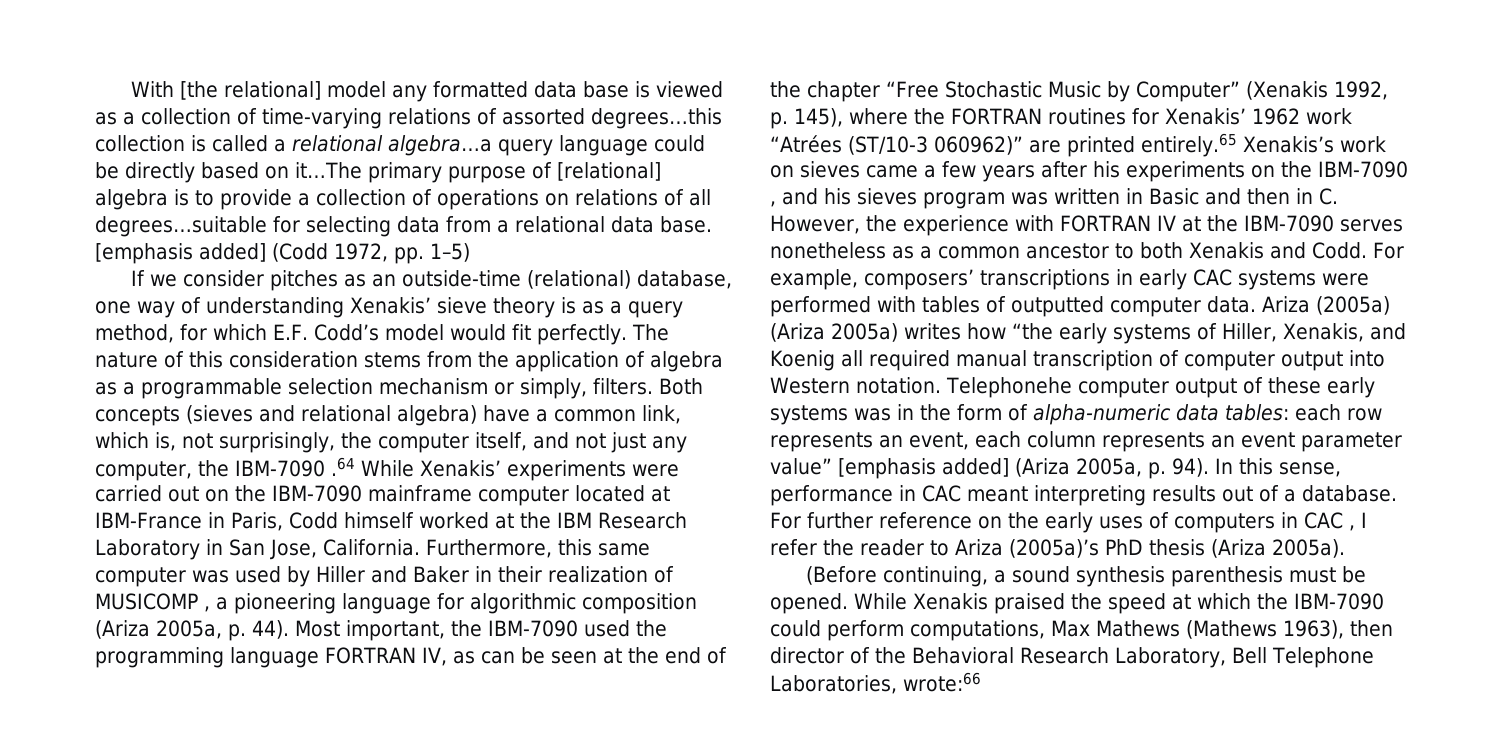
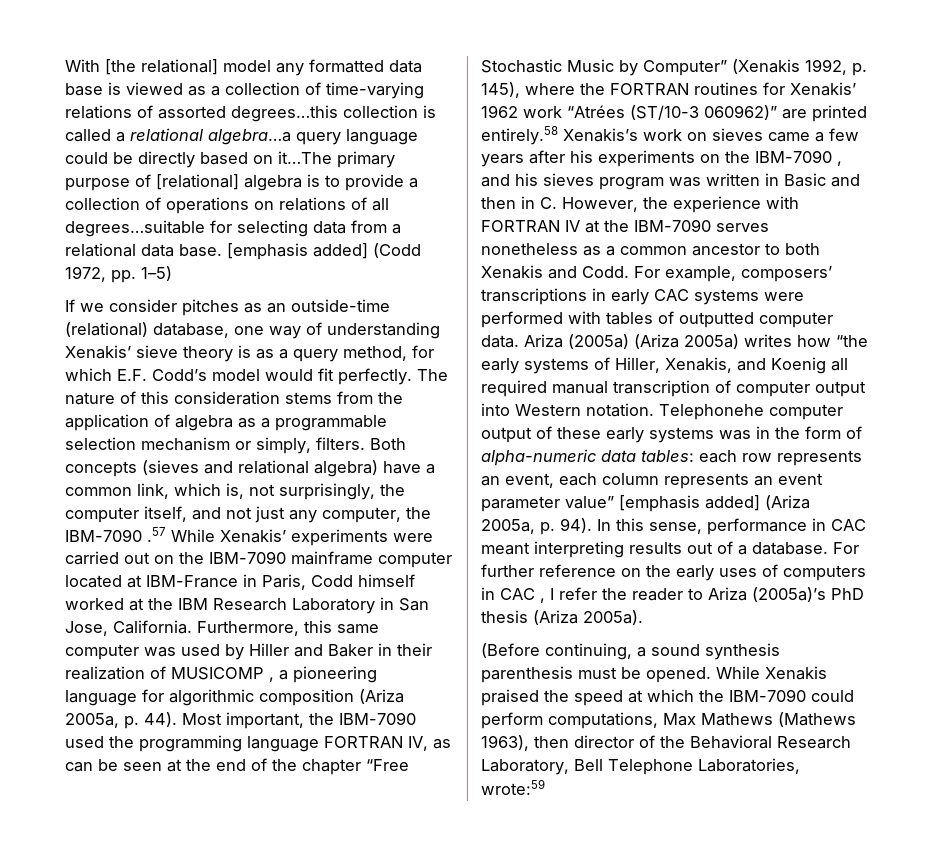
- Both concepts (sieves and relational algebra) have a common link, which is, not surprisingly, the computer itself, and not just any computer, the IBM-7090 .64 While Xenakis’ experiments were carried out on the IBM-7090 mainframe computer located at IBM-France in Paris, Codd himself worked at the IBM Research Laboratory in San Jose, California.
+ Both concepts (sieves and relational algebra) have a common link, which is, not surprisingly, the computer itself, and not just any computer, the IBM-7090 .57 While Xenakis’ experiments were carried out on the IBM-7090 mainframe computer located at IBM-France in Paris, Codd himself worked at the IBM Research Laboratory in San Jose, California.
- Most important, the IBM-7090 used the programming language FORTRAN IV, as can be seen at the end of the chapter “Free Stochastic Music by Computer” (Xenakis 1992, p. 145), where the FORTRAN routines for Xenakis’ 1962 work “Atrées (ST/10-3 060962)” are printed entirely.65 Xenakis’s work on sieves came a few years after his experiments on the IBM-7090 , and his sieves program was written in Basic and then in C. However, the experience with FORTRAN IV at the IBM-7090 serves nonetheless as a common ancestor to both Xenakis and Codd.
+ Most important, the IBM-7090 used the programming language FORTRAN IV, as can be seen at the end of the chapter “Free Stochastic Music by Computer” (Xenakis 1992, p. 145), where the FORTRAN routines for Xenakis’ 1962 work “Atrées (ST/10-3 060962)” are printed entirely.58 Xenakis’s work on sieves came a few years after his experiments on the IBM-7090 , and his sieves program was written in Basic and then in C. However, the experience with FORTRAN IV at the IBM-7090 serves nonetheless as a common ancestor to both Xenakis and Codd.
- While Xenakis praised the speed at which the IBM-7090 could perform computations, Max Mathews (Mathews 1963), then director of the Behavioral Research Laboratory, Bell Telephone Laboratories, wrote:66
+ While Xenakis praised the speed at which the IBM-7090 could perform computations, Max Mathews (Mathews 1963), then director of the Behavioral Research Laboratory, Bell Telephone Laboratories, wrote:59

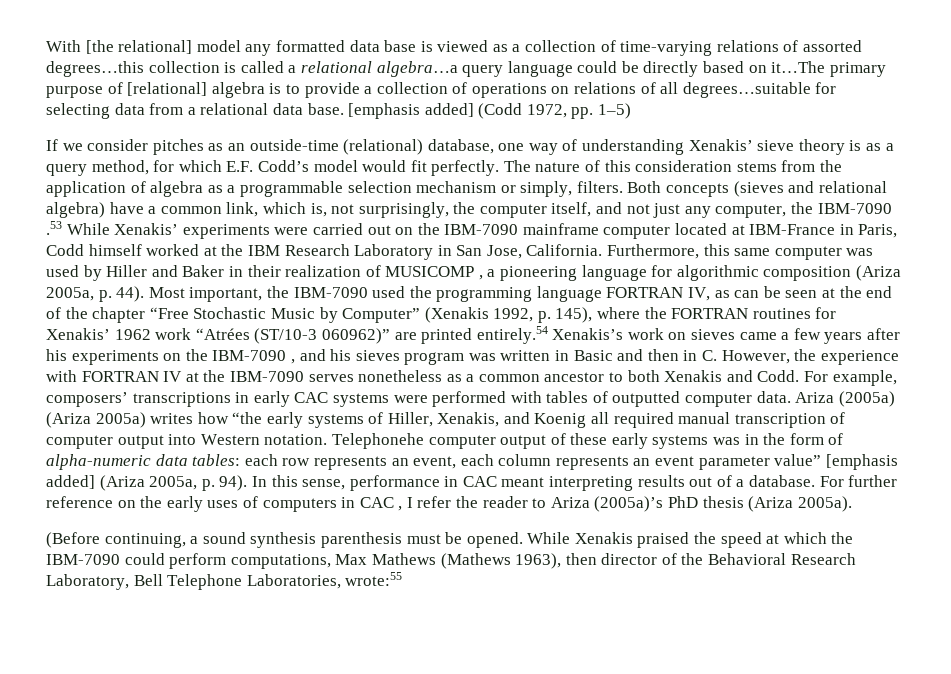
- Both concepts (sieves and relational algebra) have a common link, which is, not surprisingly, the computer itself, and not just any computer, the IBM-7090 .57 While Xenakis’ experiments were carried out on the IBM-7090 mainframe computer located at IBM-France in Paris, Codd himself worked at the IBM Research Laboratory in San Jose, California.
+ Both concepts (sieves and relational algebra) have a common link, which is, not surprisingly, the computer itself, and not just any computer, the IBM-7090 .53 While Xenakis’ experiments were carried out on the IBM-7090 mainframe computer located at IBM-France in Paris, Codd himself worked at the IBM Research Laboratory in San Jose, California.
- Most important, the IBM-7090 used the programming language FORTRAN IV, as can be seen at the end of the chapter “Free Stochastic Music by Computer” (Xenakis 1992, p. 145), where the FORTRAN routines for Xenakis’ 1962 work “Atrées (ST/10-3 060962)” are printed entirely.58 Xenakis’s work on sieves came a few years after his experiments on the IBM-7090 , and his sieves program was written in Basic and then in C. However, the experience with FORTRAN IV at the IBM-7090 serves nonetheless as a common ancestor to both Xenakis and Codd.
+ Most important, the IBM-7090 used the programming language FORTRAN IV, as can be seen at the end of the chapter “Free Stochastic Music by Computer” (Xenakis 1992, p. 145), where the FORTRAN routines for Xenakis’ 1962 work “Atrées (ST/10-3 060962)” are printed entirely.54 Xenakis’s work on sieves came a few years after his experiments on the IBM-7090 , and his sieves program was written in Basic and then in C. However, the experience with FORTRAN IV at the IBM-7090 serves nonetheless as a common ancestor to both Xenakis and Codd.
- While Xenakis praised the speed at which the IBM-7090 could perform computations, Max Mathews (Mathews 1963), then director of the Behavioral Research Laboratory, Bell Telephone Laboratories, wrote:59
+ While Xenakis praised the speed at which the IBM-7090 could perform computations, Max Mathews (Mathews 1963), then director of the Behavioral Research Laboratory, Bell Telephone Laboratories, wrote:55

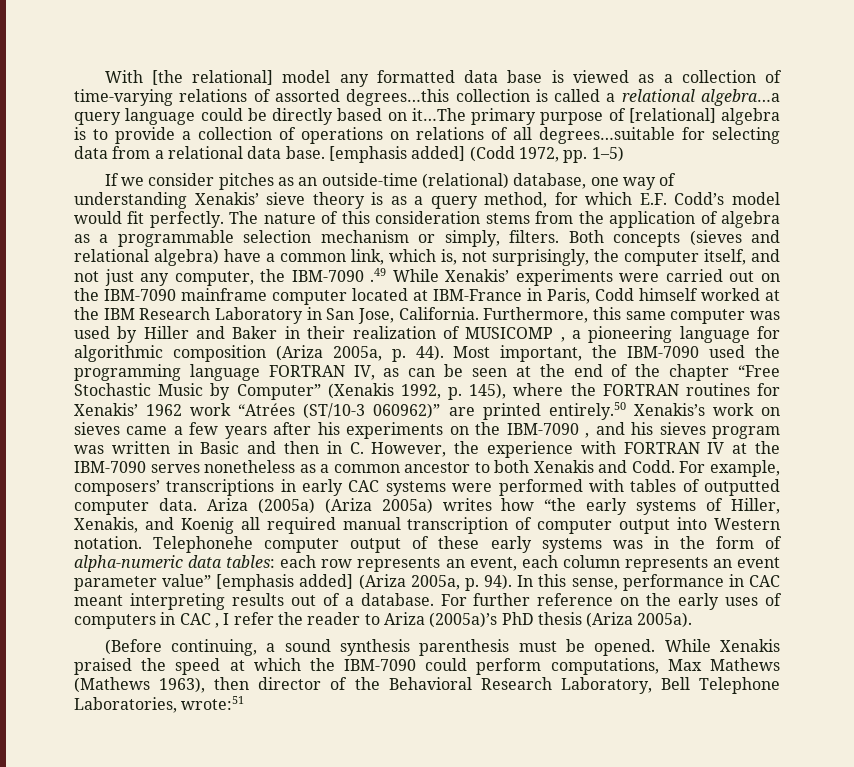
- Both concepts (sieves and relational algebra) have a common link, which is, not surprisingly, the computer itself, and not just any computer, the IBM-7090 .53 While Xenakis’ experiments were carried out on the IBM-7090 mainframe computer located at IBM-France in Paris, Codd himself worked at the IBM Research Laboratory in San Jose, California.
+ Both concepts (sieves and relational algebra) have a common link, which is, not surprisingly, the computer itself, and not just any computer, the IBM-7090 .49 While Xenakis’ experiments were carried out on the IBM-7090 mainframe computer located at IBM-France in Paris, Codd himself worked at the IBM Research Laboratory in San Jose, California.
- Most important, the IBM-7090 used the programming language FORTRAN IV, as can be seen at the end of the chapter “Free Stochastic Music by Computer” (Xenakis 1992, p. 145), where the FORTRAN routines for Xenakis’ 1962 work “Atrées (ST/10-3 060962)” are printed entirely.54 Xenakis’s work on sieves came a few years after his experiments on the IBM-7090 , and his sieves program was written in Basic and then in C. However, the experience with FORTRAN IV at the IBM-7090 serves nonetheless as a common ancestor to both Xenakis and Codd.
+ Most important, the IBM-7090 used the programming language FORTRAN IV, as can be seen at the end of the chapter “Free Stochastic Music by Computer” (Xenakis 1992, p. 145), where the FORTRAN routines for Xenakis’ 1962 work “Atrées (ST/10-3 060962)” are printed entirely.50 Xenakis’s work on sieves came a few years after his experiments on the IBM-7090 , and his sieves program was written in Basic and then in C. However, the experience with FORTRAN IV at the IBM-7090 serves nonetheless as a common ancestor to both Xenakis and Codd.
- While Xenakis praised the speed at which the IBM-7090 could perform computations, Max Mathews (Mathews 1963), then director of the Behavioral Research Laboratory, Bell Telephone Laboratories, wrote:55
+ While Xenakis praised the speed at which the IBM-7090 could perform computations, Max Mathews (Mathews 1963), then director of the Behavioral Research Laboratory, Bell Telephone Laboratories, wrote:51

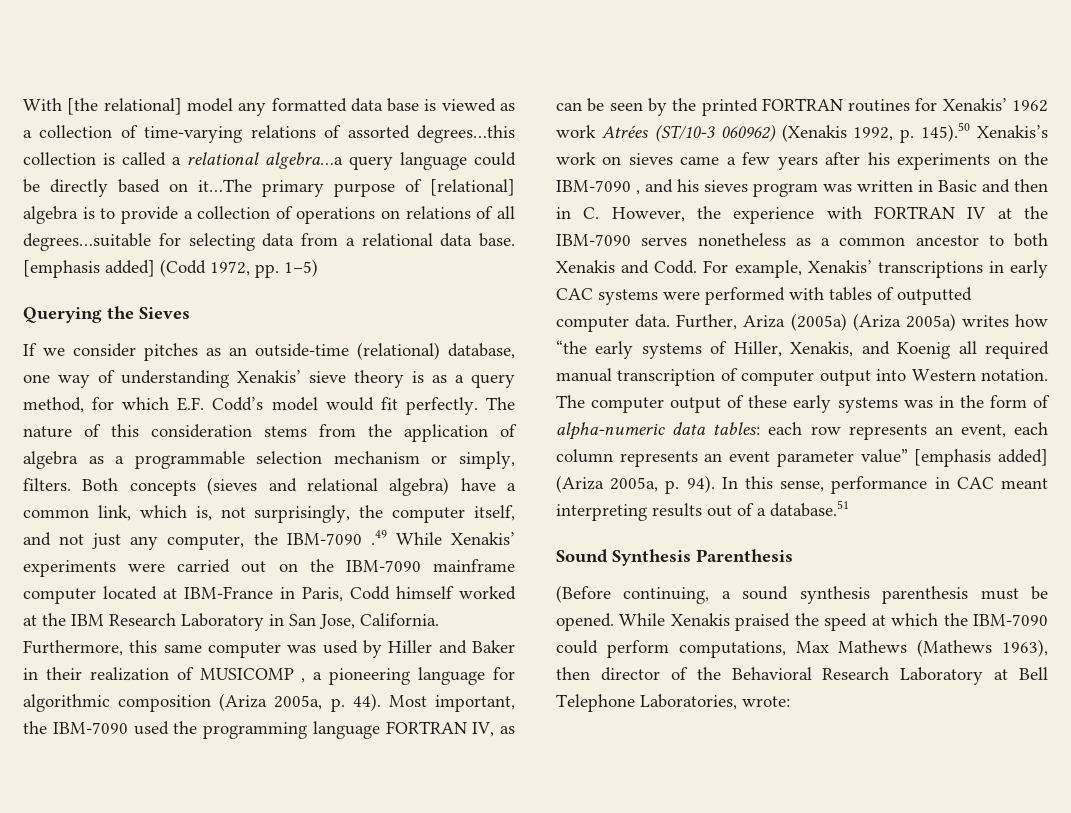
+ Querying the Sieves
- Most important, the IBM-7090 used the programming language FORTRAN IV, as can be seen at the end of the chapter “Free Stochastic Music by Computer” (Xenakis 1992, p. 145), where the FORTRAN routines for Xenakis’ 1962 work “Atrées (ST/10-3 060962)” are printed entirely.50 Xenakis’s work on sieves came a few years after his experiments on the IBM-7090 , and his sieves program was written in Basic and then in C. However, the experience with FORTRAN IV at the IBM-7090 serves nonetheless as a common ancestor to both Xenakis and Codd.
+ Most important, the IBM-7090 used the programming language FORTRAN IV, as can be seen by the printed FORTRAN routines for Xenakis’ 1962 work Atrées (ST/10-3 060962) (Xenakis 1992, p. 145).50 Xenakis’s work on sieves came a few years after his experiments on the IBM-7090 , and his sieves program was written in Basic and then in C. However, the experience with FORTRAN IV at the IBM-7090 serves nonetheless as a common ancestor to both Xenakis and Codd.
- For example, composers’ transcriptions in early CAC systems were performed with tables of outputted computer data.
+ For example, Xenakis’ transcriptions in early CAC systems were performed with tables of outputted computer data.
- Ariza (2005a) (Ariza 2005a) writes how “the early systems of Hiller, Xenakis, and Koenig all required manual transcription of computer output into Western notation.
+ Further, Ariza (2005a) (Ariza 2005a) writes how “the early systems of Hiller, Xenakis, and Koenig all required manual transcription of computer output into Western notation.
- Telephonehe computer output of these early systems was in the form of alpha-numeric data tables: each row represents an event, each column represents an event parameter value” [emphasis added] (Ariza 2005a, p. 94).
+ The computer output of these early systems was in the form of alpha-numeric data tables: each row represents an event, each column represents an event parameter value” [emphasis added] (Ariza 2005a, p. 94).
- In this sense, performance in CAC meant interpreting results out of a database. For further reference on the early uses of computers in CAC , I refer the reader to Ariza (2005a)’s PhD thesis (Ariza 2005a).
+ In this sense, performance in CAC meant interpreting results out of a database.51
+ Sound Synthesis Parenthesis
- While Xenakis praised the speed at which the IBM-7090 could perform computations, Max Mathews (Mathews 1963), then director of the Behavioral Research Laboratory, Bell Telephone Laboratories, wrote:51
+ While Xenakis praised the speed at which the IBM-7090 could perform computations, Max Mathews (Mathews 1963), then director of the Behavioral Research Laboratory at Bell Telephone Laboratories, wrote:

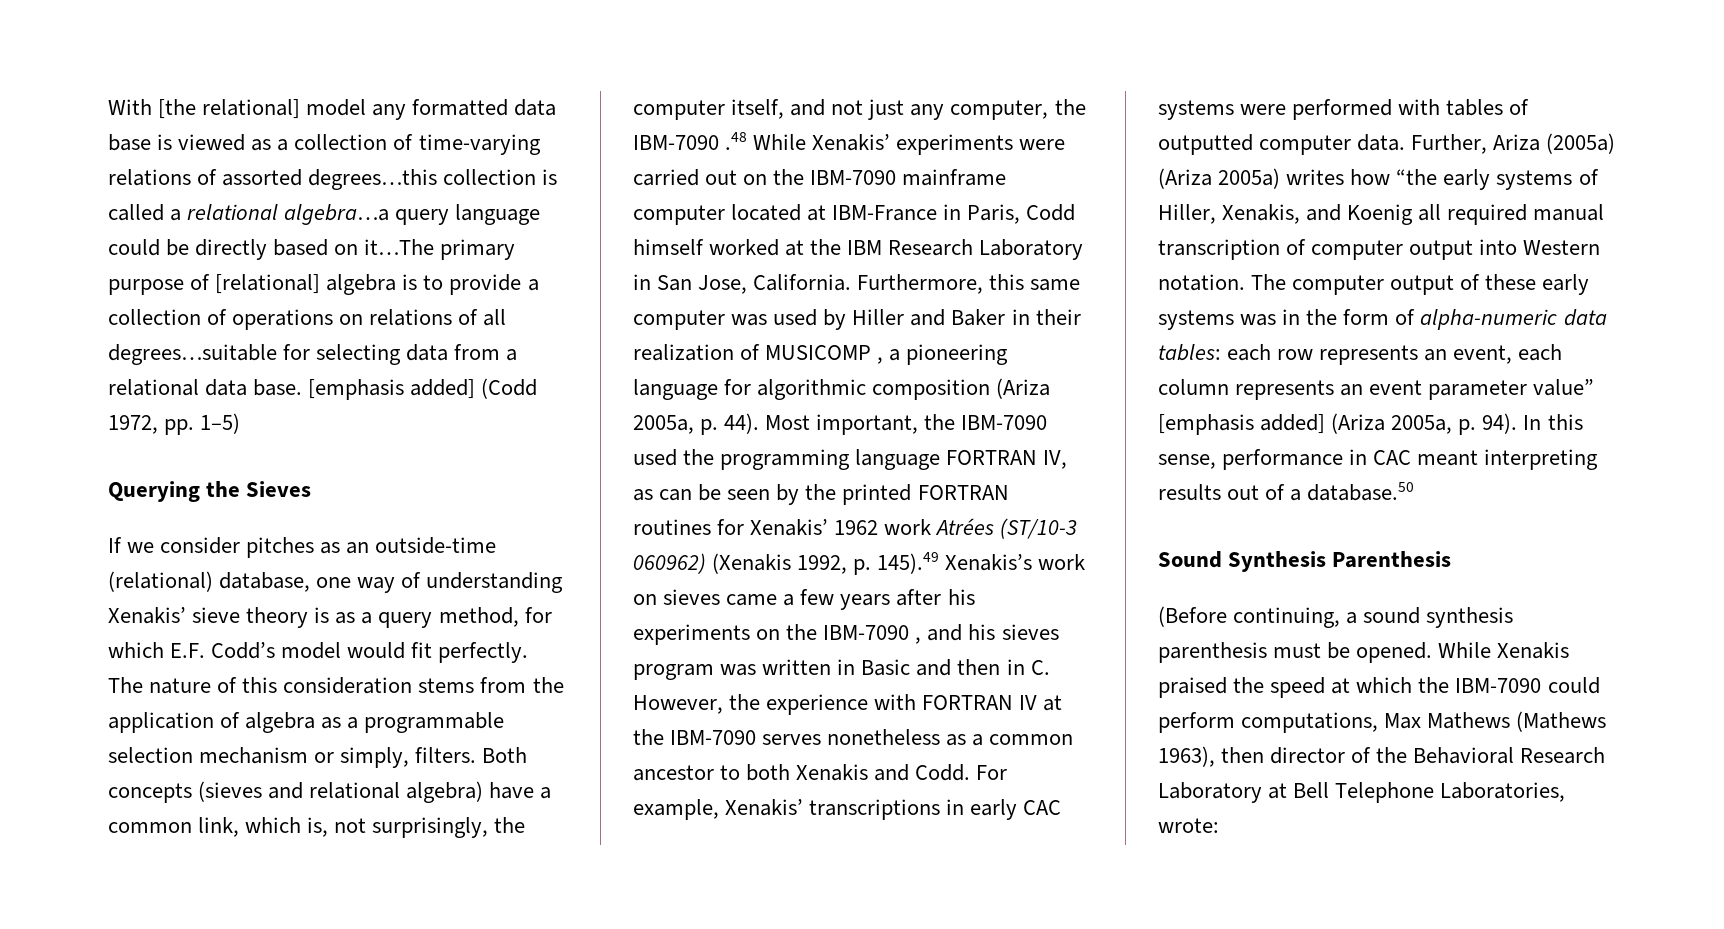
- Both concepts (sieves and relational algebra) have a common link, which is, not surprisingly, the computer itself, and not just any computer, the IBM-7090 .49 While Xenakis’ experiments were carried out on the IBM-7090 mainframe computer located at IBM-France in Paris, Codd himself worked at the IBM Research Laboratory in San Jose, California.
+ Both concepts (sieves and relational algebra) have a common link, which is, not surprisingly, the computer itself, and not just any computer, the IBM-7090 .48 While Xenakis’ experiments were carried out on the IBM-7090 mainframe computer located at IBM-France in Paris, Codd himself worked at the IBM Research Laboratory in San Jose, California.
- Most important, the IBM-7090 used the programming language FORTRAN IV, as can be seen by the printed FORTRAN routines for Xenakis’ 1962 work Atrées (ST/10-3 060962) (Xenakis 1992, p. 145).50 Xenakis’s work on sieves came a few years after his experiments on the IBM-7090 , and his sieves program was written in Basic and then in C. However, the experience with FORTRAN IV at the IBM-7090 serves nonetheless as a common ancestor to both Xenakis and Codd.
+ Most important, the IBM-7090 used the programming language FORTRAN IV, as can be seen by the printed FORTRAN routines for Xenakis’ 1962 work Atrées (ST/10-3 060962) (Xenakis 1992, p. 145).49 Xenakis’s work on sieves came a few years after his experiments on the IBM-7090 , and his sieves program was written in Basic and then in C. However, the experience with FORTRAN IV at the IBM-7090 serves nonetheless as a common ancestor to both Xenakis and Codd.
- In this sense, performance in CAC meant interpreting results out of a database.51
+ In this sense, performance in CAC meant interpreting results out of a database.50

